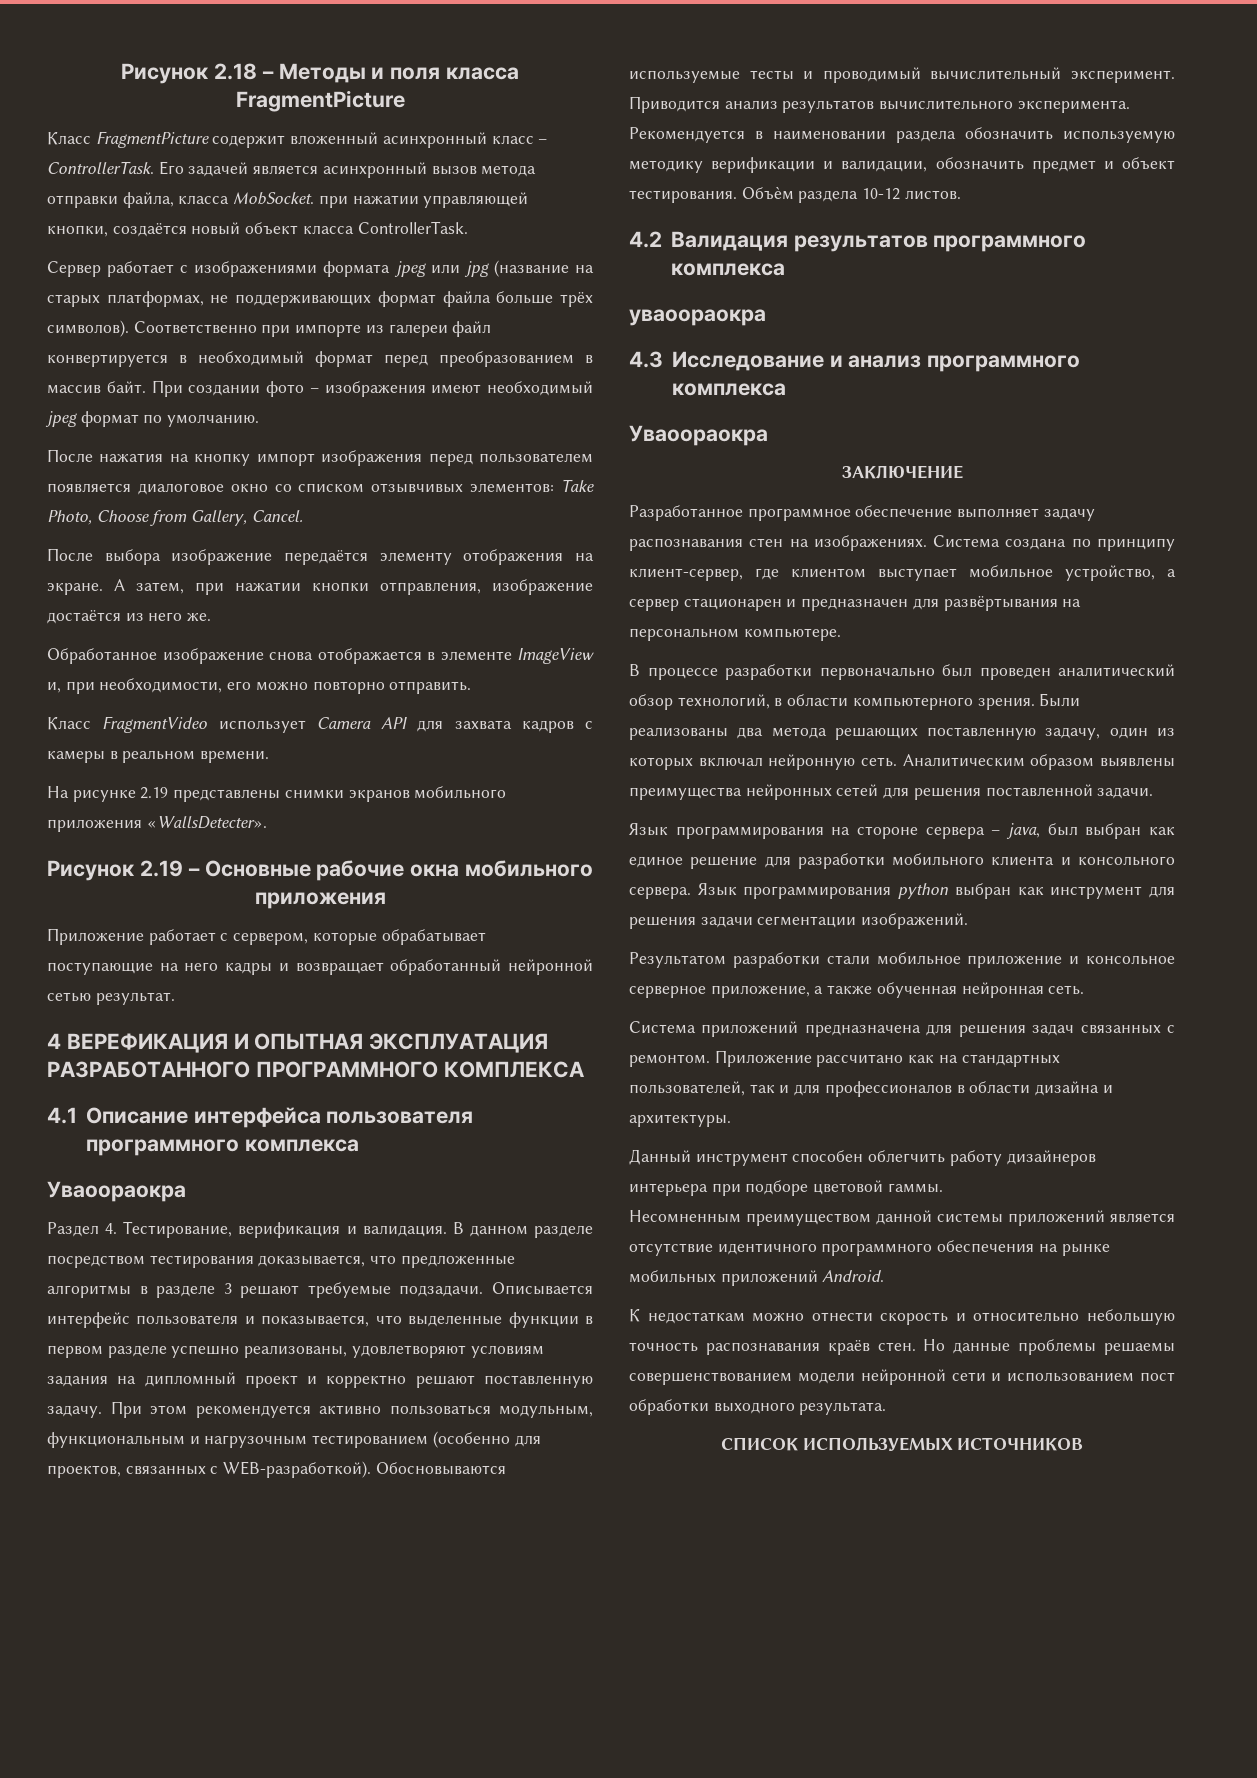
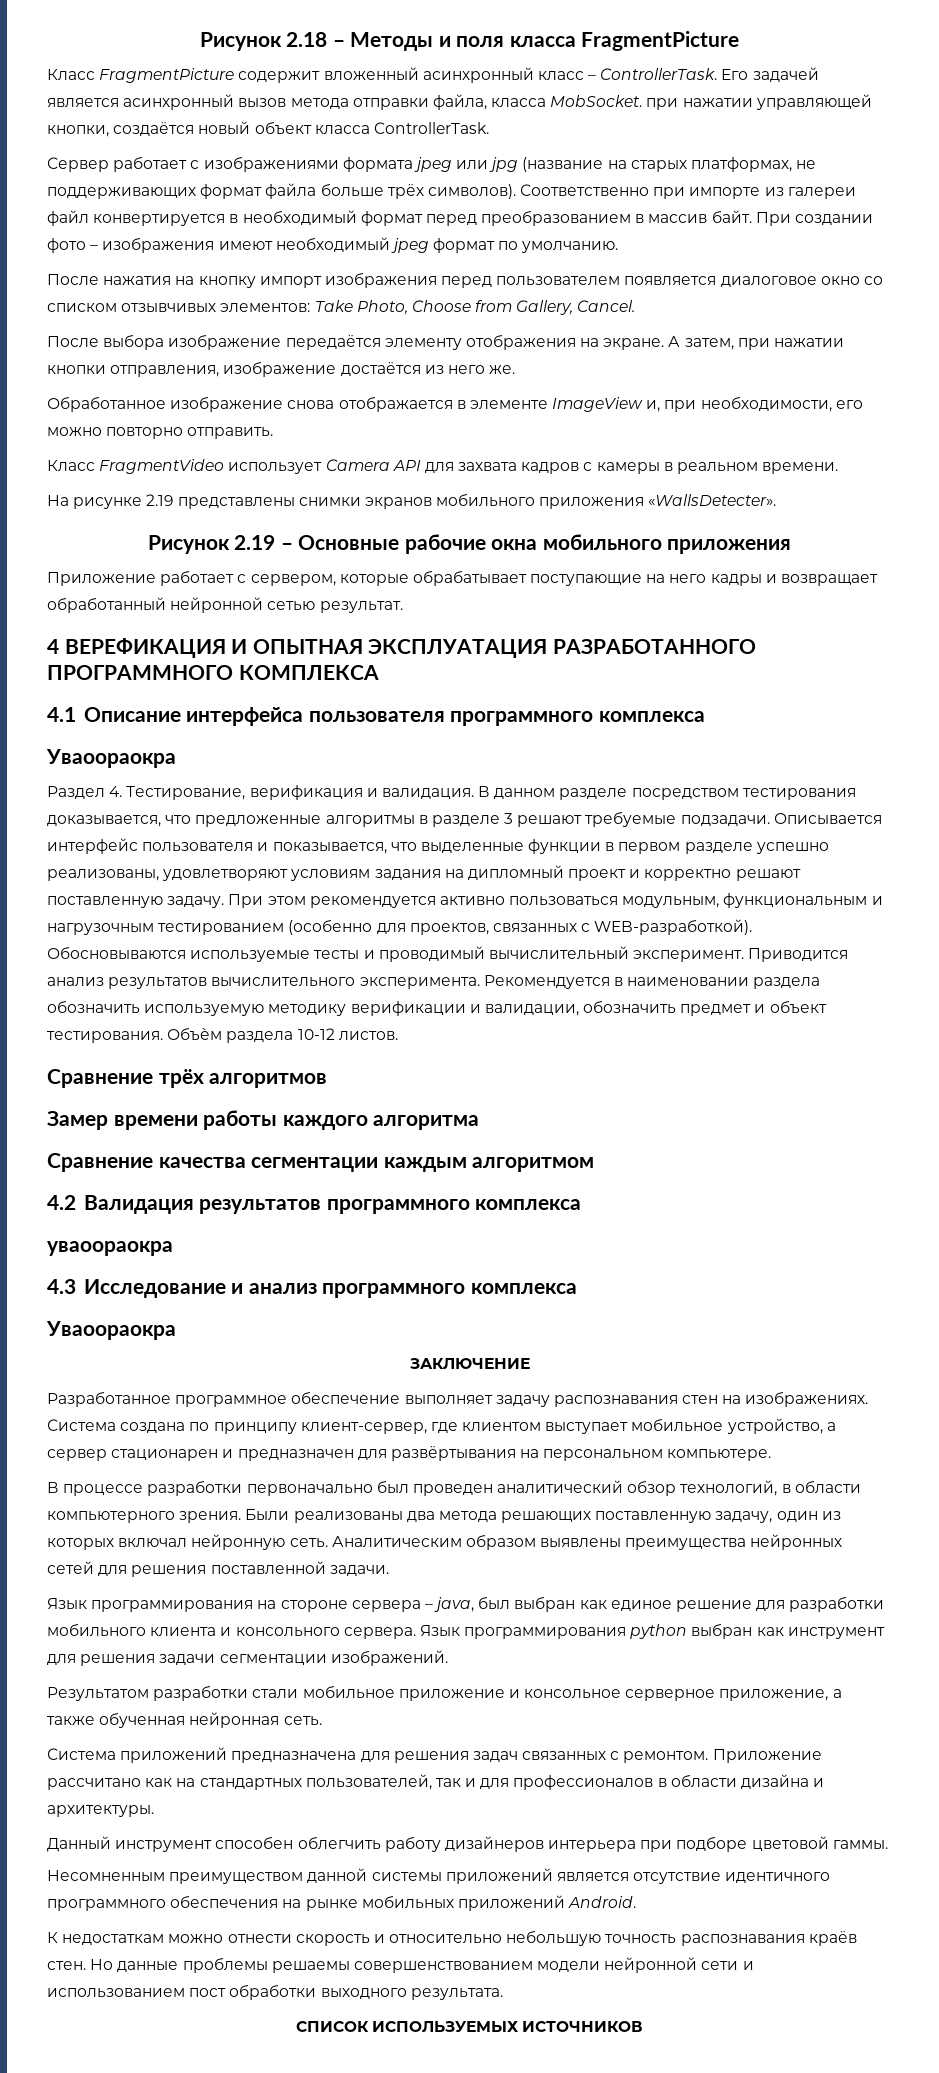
+ Сравнение трёх алгоритмов
+ Замер времени работы каждого алгоритма
+ Сравнение качества сегментации каждым алгоритмом

